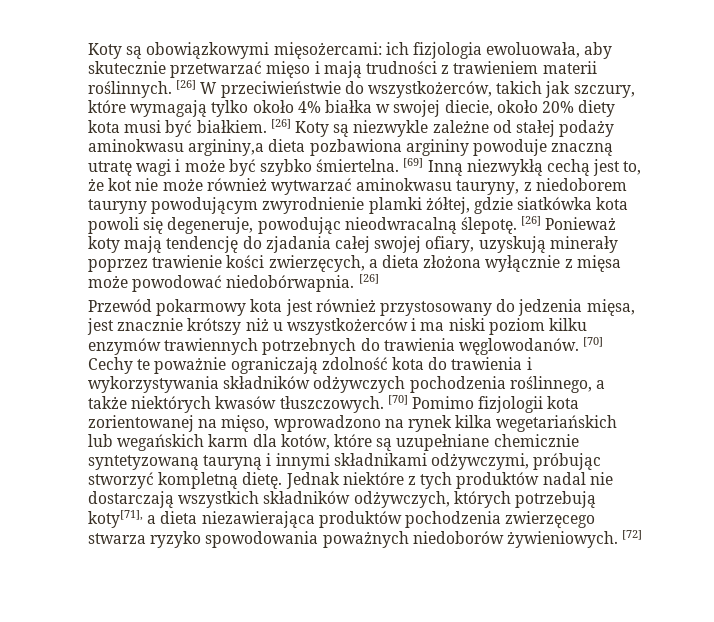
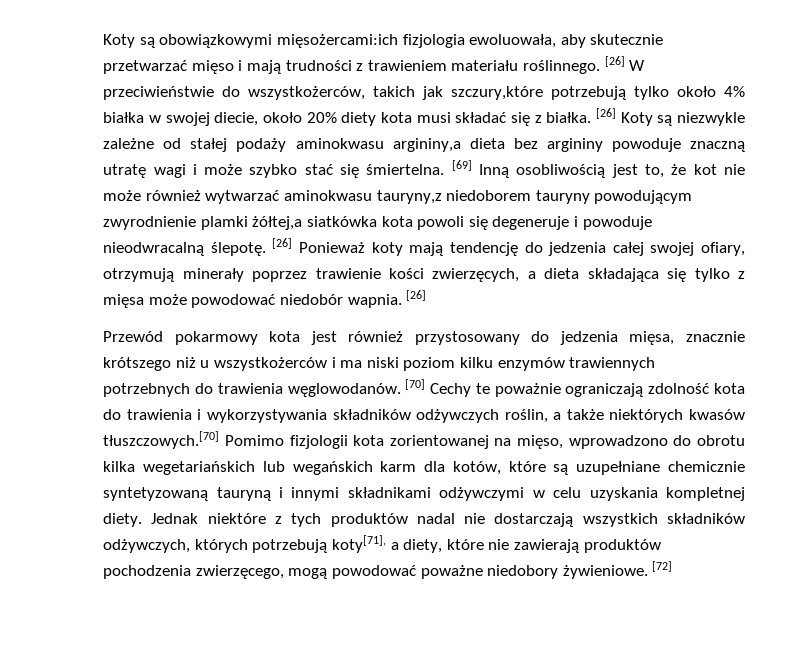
- Koty są obowiązkowymi mięsożercami: ich fizjologia ewoluowała, aby skutecznie przetwarzać mięso i mają trudności z trawieniem materii roślinnych.
+ Koty są obowiązkowymi mięsożercami:ich fizjologia ewoluowała, aby skutecznie przetwarzać mięso i mają trudności z trawieniem materiału roślinnego.
- [26] W przeciwieństwie do wszystkożerców, takich jak szczury, które wymagają tylko około 4% białka w swojej diecie, około 20% diety kota musi być białkiem.
+ [26] W przeciwieństwie do wszystkożerców, takich jak szczury,które potrzebują tylko około 4% białka w swojej diecie, około 20% diety kota musi składać się z białka.
- [26] Koty są niezwykle zależne od stałej podaży aminokwasu argininy,a dieta pozbawiona argininy powoduje znaczną utratę wagi i może być szybko śmiertelna.
+ [26] Koty są niezwykle zależne od stałej podaży aminokwasu argininy,a dieta bez argininy powoduje znaczną utratę wagi i może szybko stać się śmiertelna.
- [69] Inną niezwykłą cechą jest to, że kot nie może również wytwarzać aminokwasu tauryny, z niedoborem tauryny powodującym zwyrodnienie plamki żółtej, gdzie siatkówka kota powoli się degeneruje, powodując nieodwracalną ślepotę.
+ [69] Inną osobliwością jest to, że kot nie może również wytwarzać aminokwasu tauryny,z niedoborem tauryny powodującym zwyrodnienie plamki żółtej,a siatkówka kota powoli się degeneruje i powoduje nieodwracalną ślepotę.
- [26] Ponieważ koty mają tendencję do zjadania całej swojej ofiary, uzyskują minerały poprzez trawienie kości zwierzęcych, a dieta złożona wyłącznie z mięsa może powodować niedobórwapnia.
+ [26] Ponieważ koty mają tendencję do jedzenia całej swojej ofiary, otrzymują minerały poprzez trawienie kości zwierzęcych, a dieta składająca się tylko z mięsa może powodować niedobór wapnia.
- Przewód pokarmowy kota jest również przystosowany do jedzenia mięsa, jest znacznie krótszy niż u wszystkożerców i ma niski poziom kilku enzymów trawiennych potrzebnych do trawienia węglowodanów.
+ Przewód pokarmowy kota jest również przystosowany do jedzenia mięsa, znacznie krótszego niż u wszystkożerców i ma niski poziom kilku enzymów trawiennych potrzebnych do trawienia węglowodanów.
- [70] Cechy te poważnie ograniczają zdolność kota do trawienia i wykorzystywania składników odżywczych pochodzenia roślinnego, a także niektórych kwasów tłuszczowych. [70] Pomimo fizjologii kota zorientowanej na mięso, wprowadzono na rynek kilka wegetariańskich lub wegańskich karm dla kotów, które są uzupełniane chemicznie syntetyzowaną tauryną i innymi składnikami odżywczymi, próbując stworzyć kompletną dietę.
+ [70] Cechy te poważnie ograniczają zdolność kota do trawienia i wykorzystywania składników odżywczych roślin, a także niektórych kwasów tłuszczowych.[70] Pomimo fizjologii kota zorientowanej na mięso, wprowadzono do obrotu kilka wegetariańskich lub wegańskich karm dla kotów, które są uzupełniane chemicznie syntetyzowaną tauryną i innymi składnikami odżywczymi w celu uzyskania kompletnej diety.
- Jednak niektóre z tych produktów nadal nie dostarczają wszystkich składników odżywczych, których potrzebują koty[71], a dieta niezawierająca produktów pochodzenia zwierzęcego stwarza ryzyko spowodowania poważnych niedoborów żywieniowych.
+ Jednak niektóre z tych produktów nadal nie dostarczają wszystkich składników odżywczych, których potrzebują koty[71], a diety, które nie zawierają produktów pochodzenia zwierzęcego, mogą powodować poważne niedobory żywieniowe.

